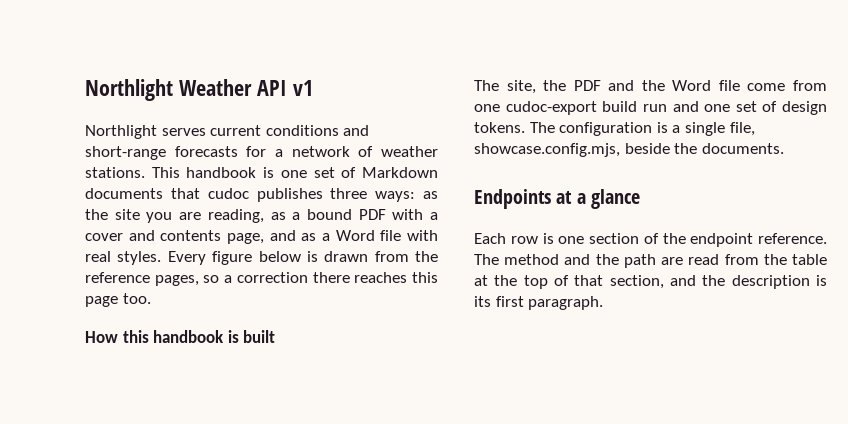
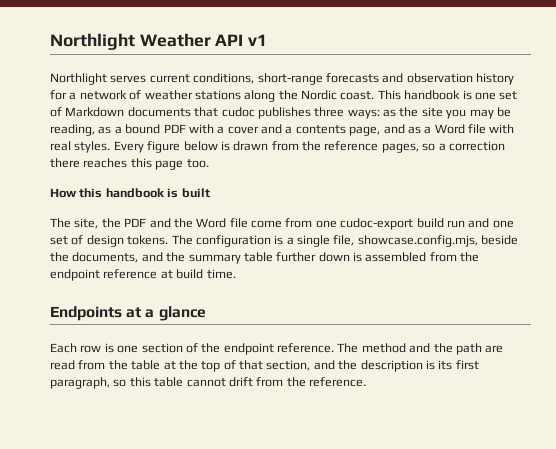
- Northlight serves current conditions and short-range forecasts for a network of weather stations.
+ Northlight serves current conditions, short-range forecasts and observation history for a network of weather stations along the Nordic coast.
- This handbook is one set of Markdown documents that cudoc publishes three ways: as the site you are reading, as a bound PDF with a cover and contents page, and as a Word file with real styles.
+ This handbook is one set of Markdown documents that cudoc publishes three ways: as the site you may be reading, as a bound PDF with a cover and a contents page, and as a Word file with real styles.
- The configuration is a single file, showcase.config.mjs, beside the documents.
+ The configuration is a single file, showcase.config.mjs, beside the documents, and the summary table further down is assembled from the endpoint reference at build time.
- The method and the path are read from the table at the top of that section, and the description is its first paragraph.
+ The method and the path are read from the table at the top of that section, and the description is its first paragraph, so this table cannot drift from the reference.

